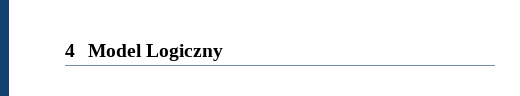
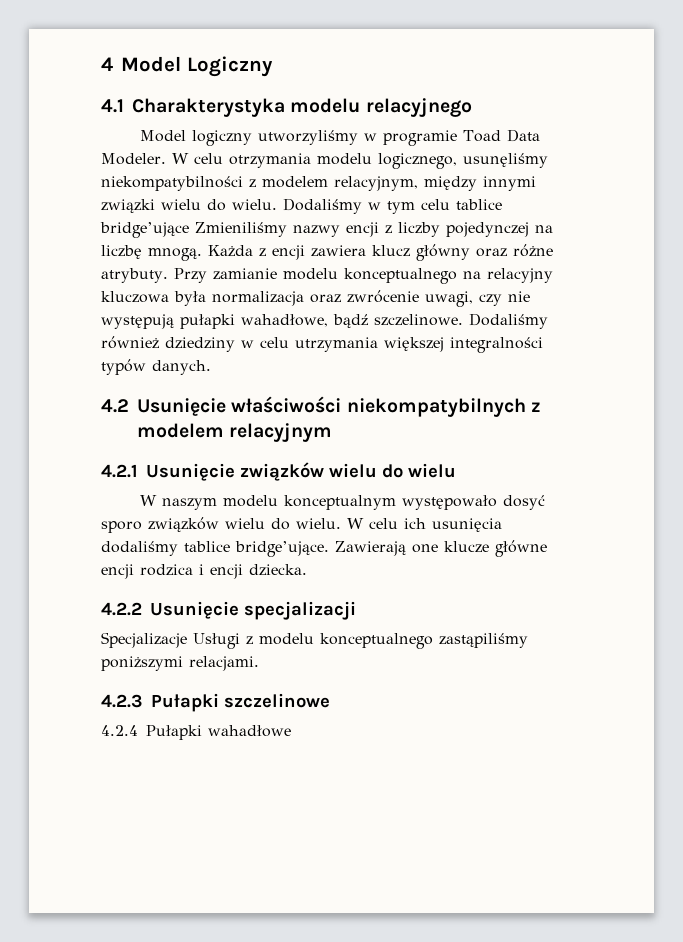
+ 4.1 Charakterystyka modelu relacyjnego
+ Model logiczny utworzyliśmy w programie Toad Data Modeler. W celu otrzymania modelu logicznego, usunęliśmy niekompatybilności z modelem relacyjnym, między innymi związki wielu do wielu. Dodaliśmy w tym celu tablice bridge’ujące Zmieniliśmy nazwy encji z liczby pojedynczej na liczbę mnogą. Każda z encji zawiera klucz główny oraz różne atrybuty. Przy zamianie modelu konceptualnego na relacyjny kluczowa była normalizacja oraz zwrócenie uwagi, czy nie występują pułapki wahadłowe, bądź szczelinowe. Dodaliśmy również dziedziny w celu utrzymania większej integralności typów danych.
+ 4.2 Usunięcie właściwości niekompatybilnych z modelem relacyjnym
+ 4.2.1 Usunięcie związków wielu do wielu
+ W naszym modelu konceptualnym występowało dosyć sporo związków wielu do wielu. W celu ich usunięcia dodaliśmy tablice bridge’ujące. Zawierają one klucze główne encji rodzica i encji dziecka.
+ 4.2.2 Usunięcie specjalizacji
+ Specjalizacje Usługi z modelu konceptualnego zastąpiliśmy poniższymi relacjami.
+ 4.2.3 Pułapki szczelinowe
+ 4.2.4 Pułapki wahadłowe

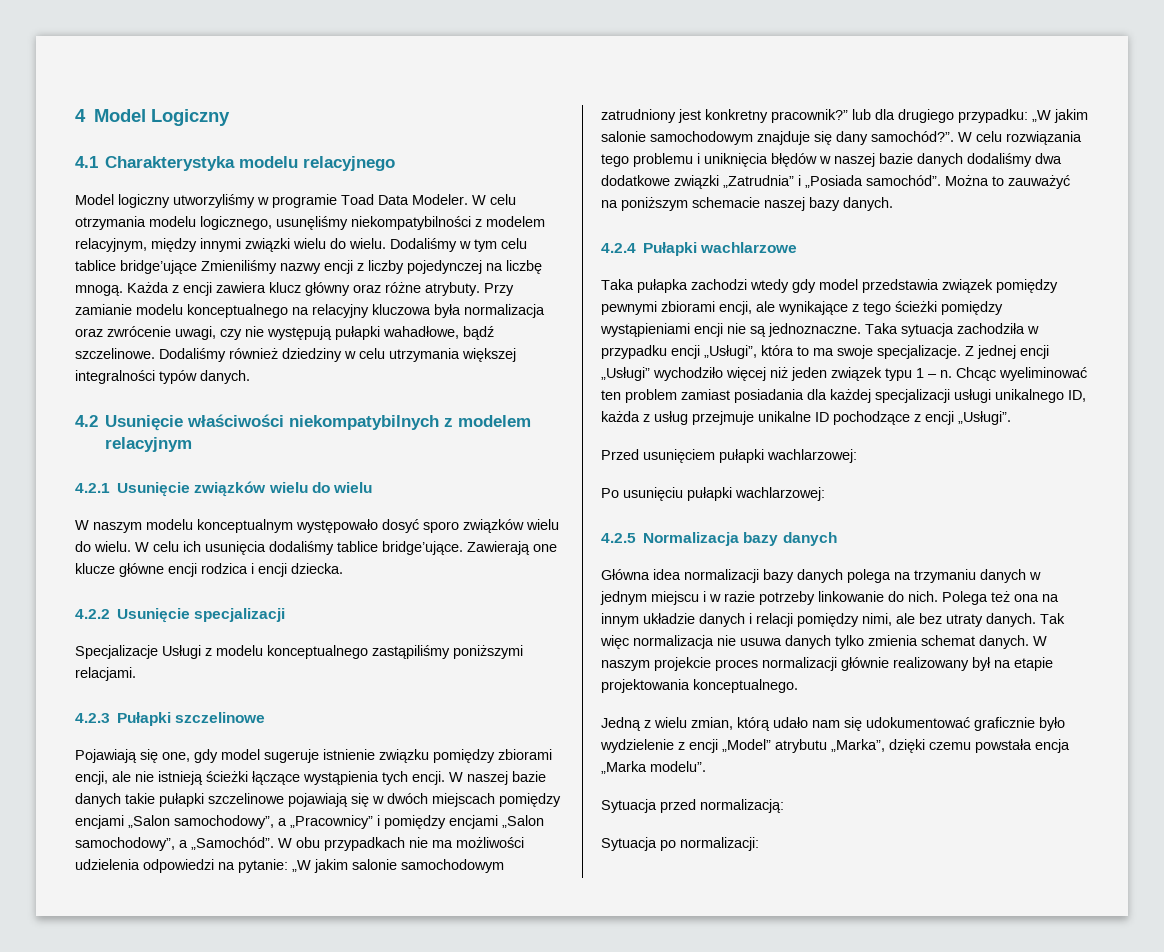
- 4.2.4 Pułapki wahadłowe
+ Pojawiają się one, gdy model sugeruje istnienie związku pomiędzy zbiorami encji, ale nie istnieją ścieżki łączące wystąpienia tych encji. W naszej bazie danych takie pułapki szczelinowe pojawiają się w dwóch miejscach pomiędzy encjami „Salon samochodowy”, a „Pracownicy” i pomiędzy encjami „Salon samochodowy”, a „Samochód”. W obu przypadkach nie ma możliwości udzielenia odpowiedzi na pytanie: „W jakim salonie samochodowym zatrudniony jest konkretny pracownik?” lub dla drugiego przypadku: „W jakim salonie samochodowym znajduje się dany samochód?”. W celu rozwiązania tego problemu i uniknięcia błędów w naszej bazie danych dodaliśmy dwa dodatkowe związki „Zatrudnia” i „Posiada samochód”. Można to zauważyć na poniższym schemacie naszej bazy danych.
+ 4.2.4 Pułapki wachlarzowe
+ Taka pułapka zachodzi wtedy gdy model przedstawia związek pomiędzy pewnymi zbiorami encji, ale wynikające z tego ścieżki pomiędzy wystąpieniami encji nie są jednoznaczne. Taka sytuacja zachodziła w przypadku encji „Usługi”, która to ma swoje specjalizacje. Z jednej encji „Usługi” wychodziło więcej niż jeden związek typu 1 – n. Chcąc wyeliminować ten problem zamiast posiadania dla każdej specjalizacji usługi unikalnego ID, każda z usług przejmuje unikalne ID pochodzące z encji „Usługi”.
+ Przed usunięciem pułapki wachlarzowej:
+ Po usunięciu pułapki wachlarzowej:
+ 4.2.5 Normalizacja bazy danych
+ Główna idea normalizacji bazy danych polega na trzymaniu danych w jednym miejscu i w razie potrzeby linkowanie do nich. Polega też ona na innym układzie danych i relacji pomiędzy nimi, ale bez utraty danych. Tak więc normalizacja nie usuwa danych tylko zmienia schemat danych. W naszym projekcie proces normalizacji głównie realizowany był na etapie projektowania konceptualnego.
+ Jedną z wielu zmian, którą udało nam się udokumentować graficznie było wydzielenie z encji „Model” atrybutu „Marka”, dzięki czemu powstała encja „Marka modelu”.
+ Sytuacja przed normalizacją:
+ Sytuacja po normalizacji:

